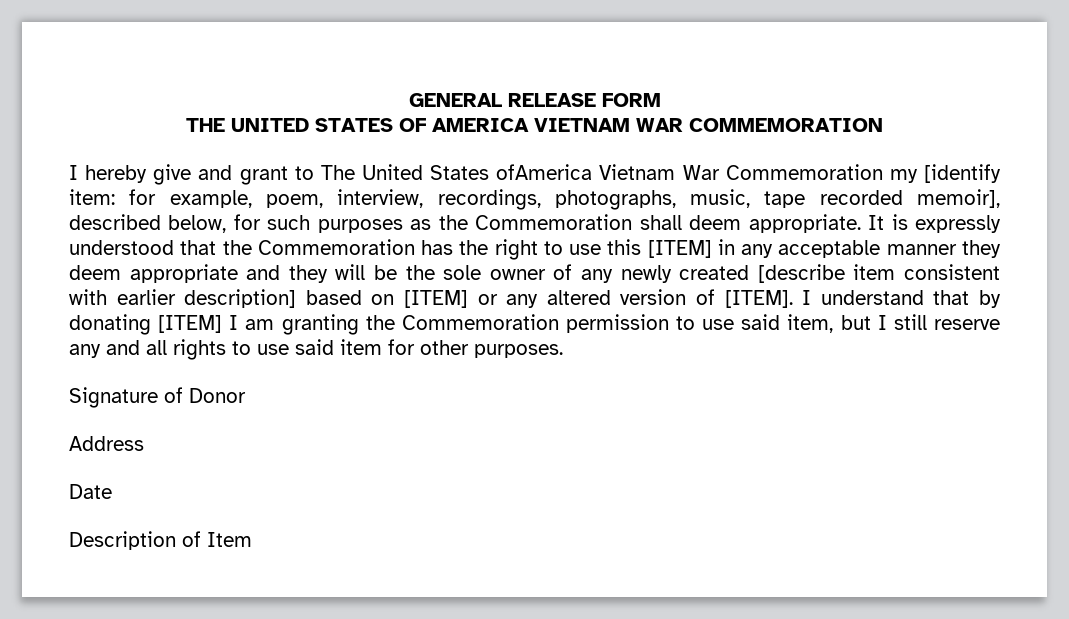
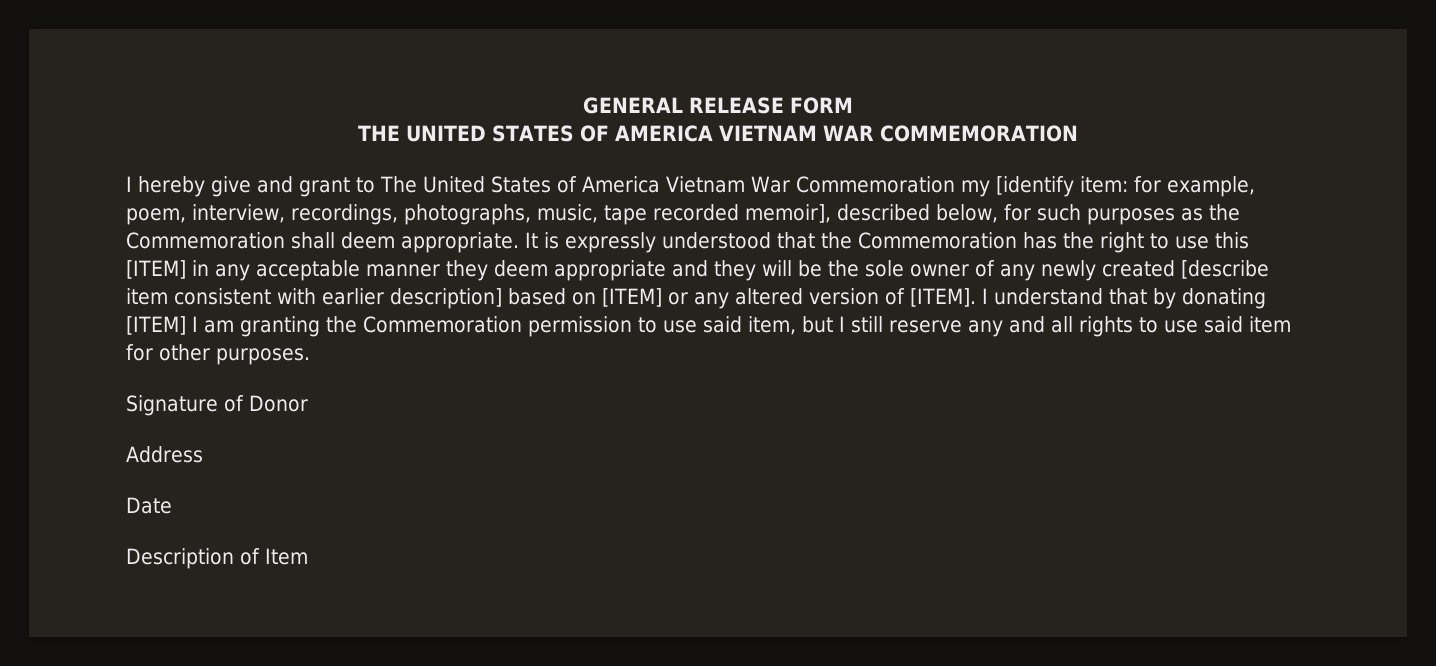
- I hereby give and grant to The United States ofAmerica Vietnam War Commemoration my [identify item: for example, poem, interview, recordings, photographs, music, tape recorded memoir], described below, for such purposes as the Commemoration shall deem appropriate.
+ I hereby give and grant to The United States of America Vietnam War Commemoration my [identify item: for example, poem, interview, recordings, photographs, music, tape recorded memoir], described below, for such purposes as the Commemoration shall deem appropriate.

